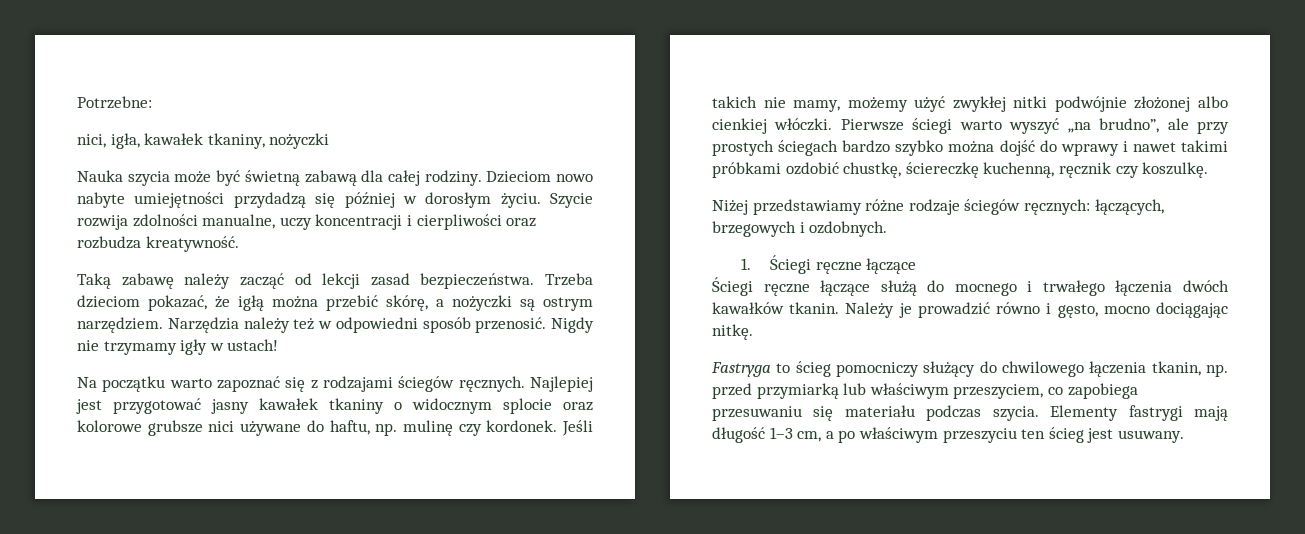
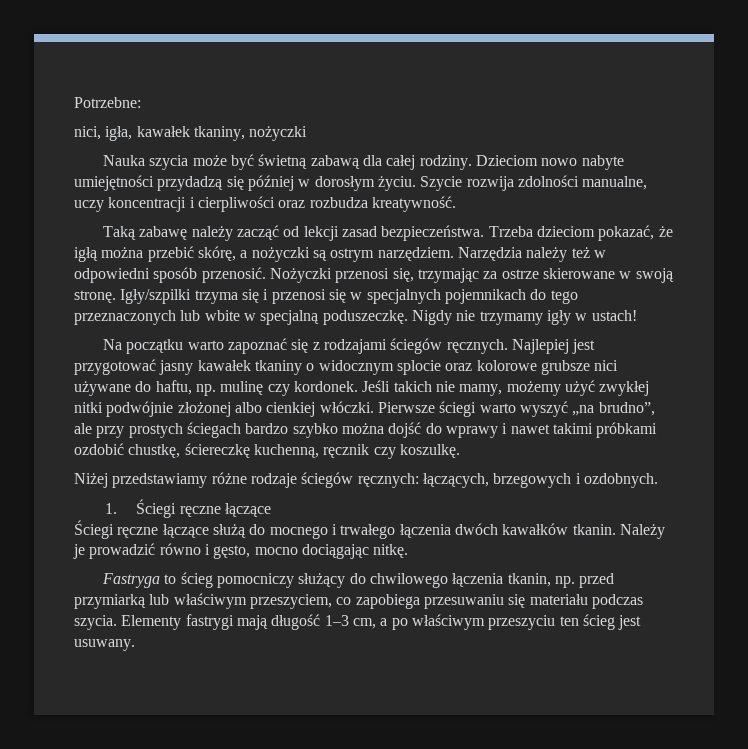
+ Nożyczki przenosi się, trzymając za ostrze skierowane w swoją stronę. Igły/szpilki trzyma się i przenosi się w specjalnych pojemnikach do tego przeznaczonych lub wbite w specjalną poduszeczkę.

